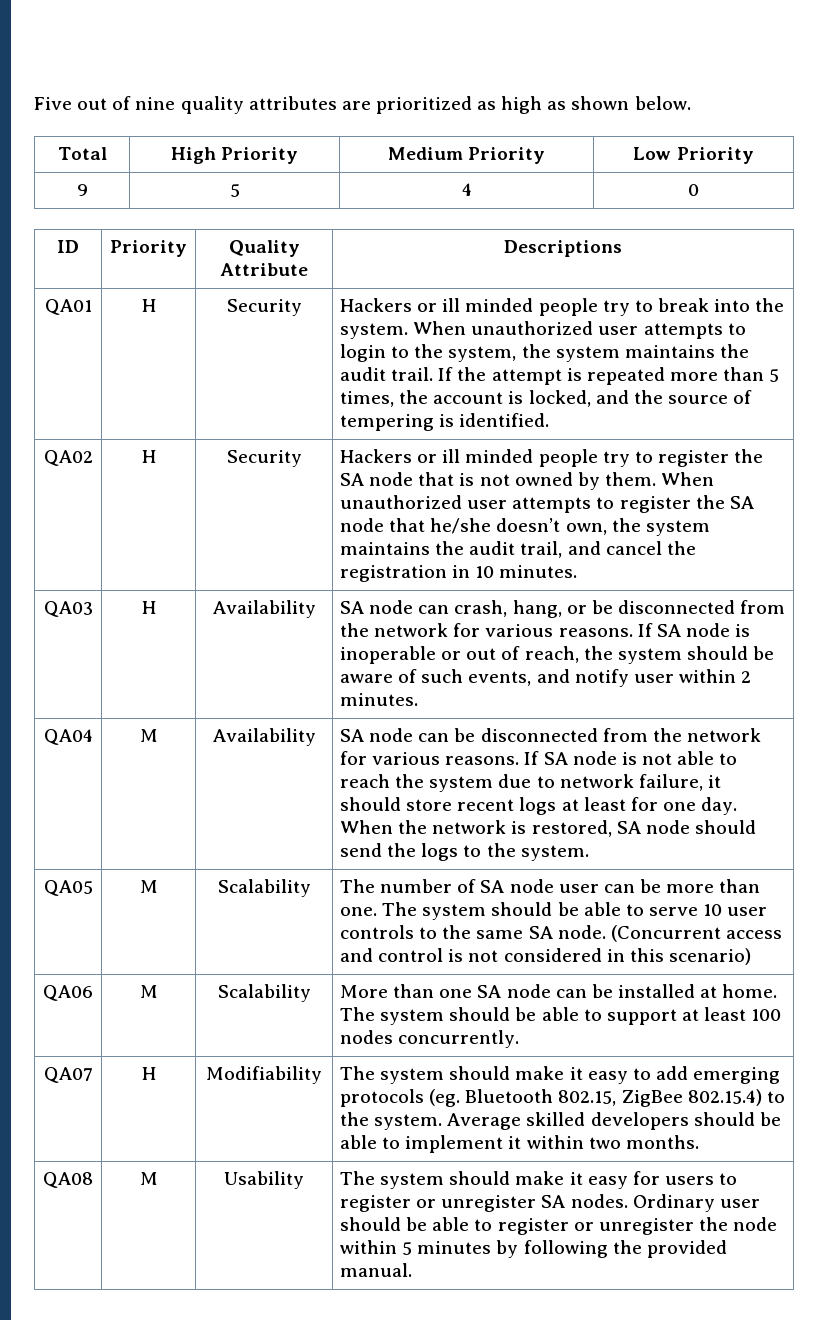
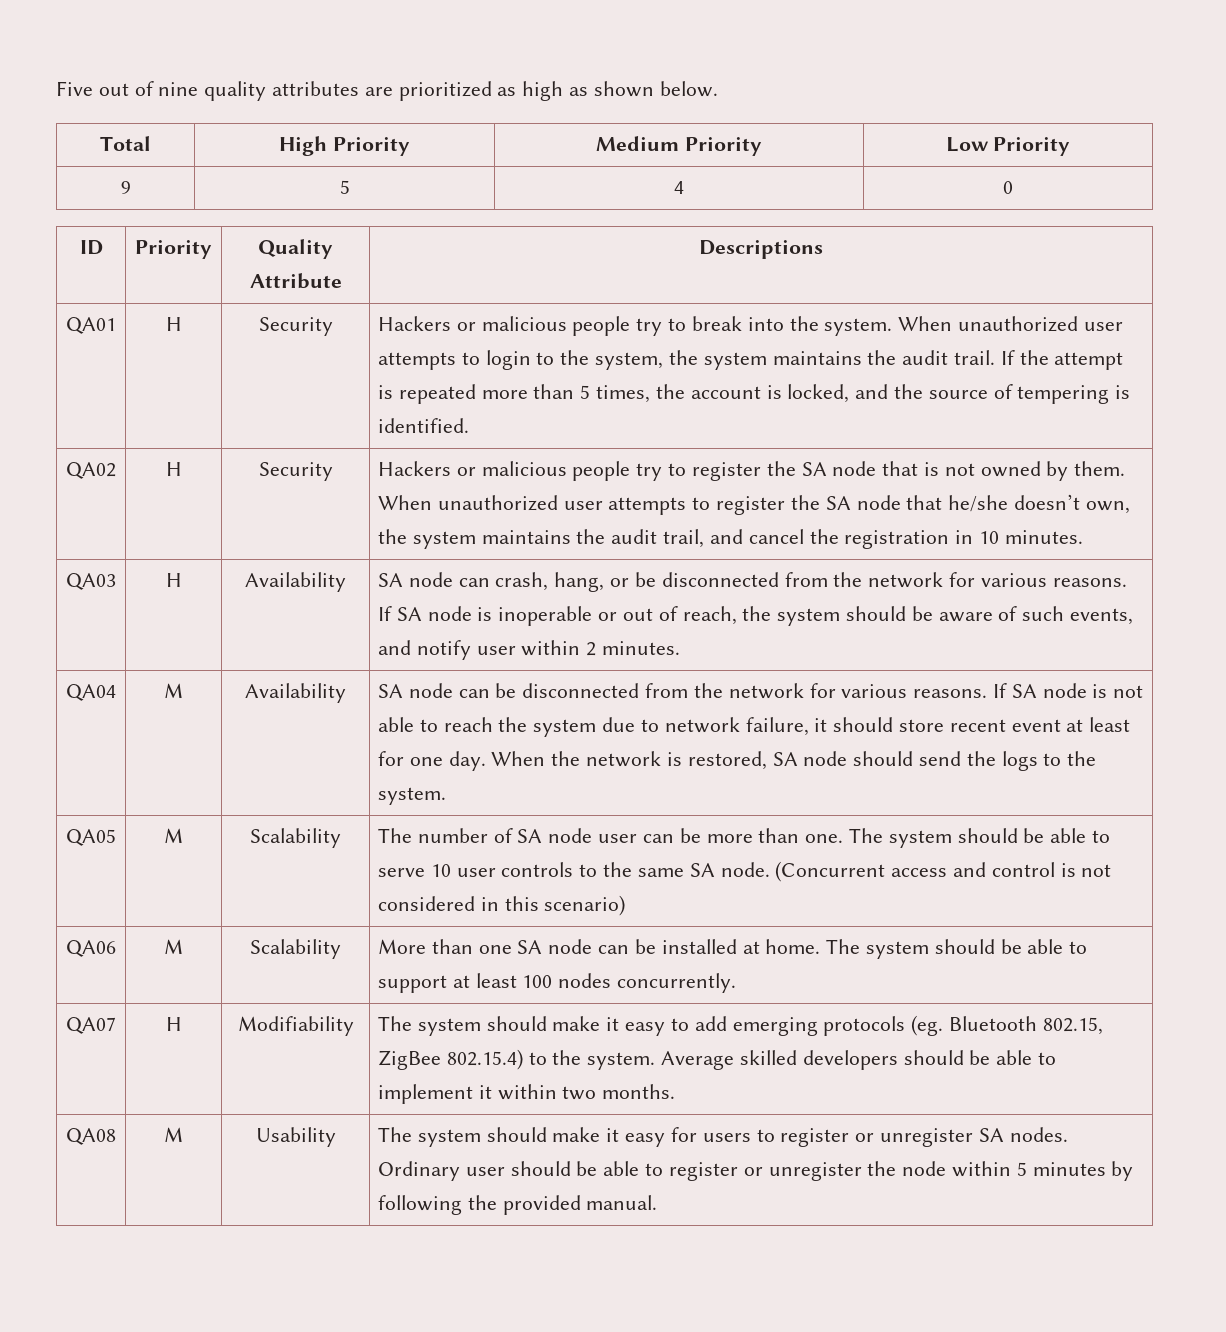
- Hackers or ill minded people try to break into the system.
+ Hackers or malicious people try to break into the system.
- Hackers or ill minded people try to register the SA node that is not owned by them.
+ Hackers or malicious people try to register the SA node that is not owned by them.
- If SA node is not able to reach the system due to network failure, it should store recent logs at least for one day.
+ If SA node is not able to reach the system due to network failure, it should store recent event at least for one day.

